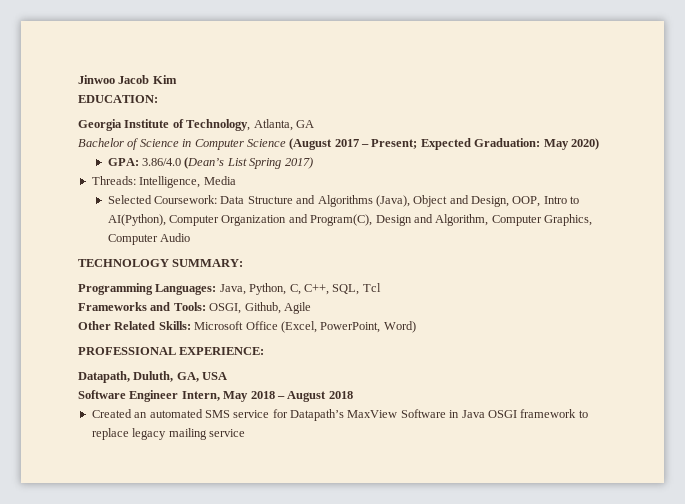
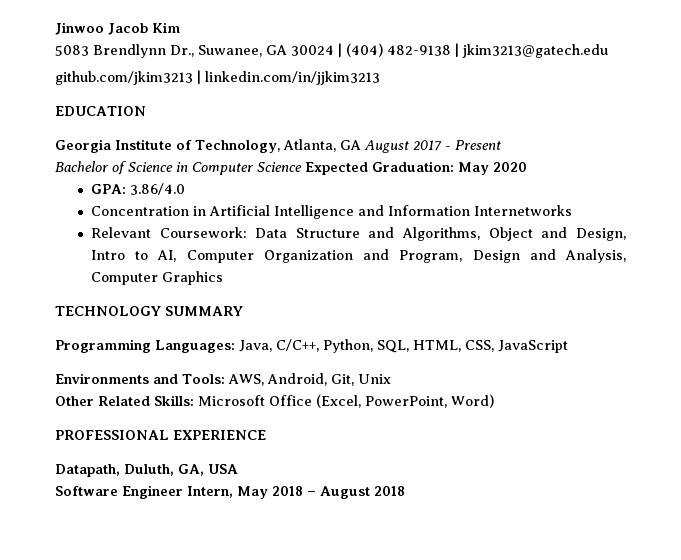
- EDUCATION:
+ 5083 Brendlynn Dr., Suwanee, GA 30024 | (404) 482-9138 | jkim3213@gatech.edu
+ github.com/jkim3213 | linkedin.com/in/jjkim3213
+ EDUCATION
- Georgia Institute of Technology, Atlanta, GA
+ Georgia Institute of Technology, Atlanta, GA August 2017 - Present
- Bachelor of Science in Computer Science (August 2017 – Present; Expected Graduation: May 2020)
+ Bachelor of Science in Computer Science Expected Graduation: May 2020
- GPA: 3.86/4.0 (Dean’s List Spring 2017)
- Threads: Intelligence, Media
- Selected Coursework: Data Structure and Algorithms (Java), Object and Design, OOP, Intro to AI(Python), Computer Organization and Program(C), Design and Algorithm, Computer Graphics, Computer Audio
+ GPA: 3.86/4.0
+ Concentration in Artificial Intelligence and Information Internetworks
+ Relevant Coursework: Data Structure and Algorithms, Object and Design, Intro to AI, Computer Organization and Program, Design and Analysis, Computer Graphics
- TECHNOLOGY SUMMARY:
+ TECHNOLOGY SUMMARY
- Programming Languages: Java, Python, C, C++, SQL, Tcl
- Frameworks and Tools: OSGI, Github, Agile
+ Programming Languages: Java, C/C++, Python, SQL, HTML, CSS, JavaScript
+ Environments and Tools: AWS, Android, Git, Unix
- PROFESSIONAL EXPERIENCE:
+ PROFESSIONAL EXPERIENCE
- Created an automated SMS service for Datapath’s MaxView Software in Java OSGI framework to replace legacy mailing service

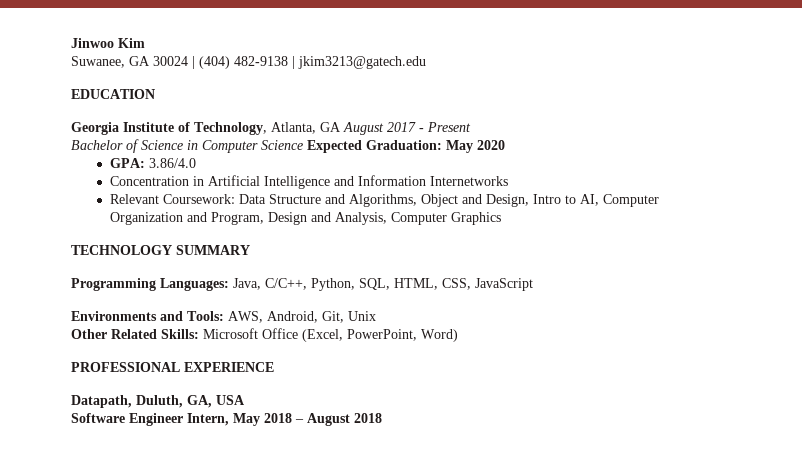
- Jinwoo Jacob Kim
+ Jinwoo Kim
- 5083 Brendlynn Dr., Suwanee, GA 30024 | (404) 482-9138 | jkim3213@gatech.edu
+ Suwanee, GA 30024 | (404) 482-9138 | jkim3213@gatech.edu
- github.com/jkim3213 | linkedin.com/in/jjkim3213

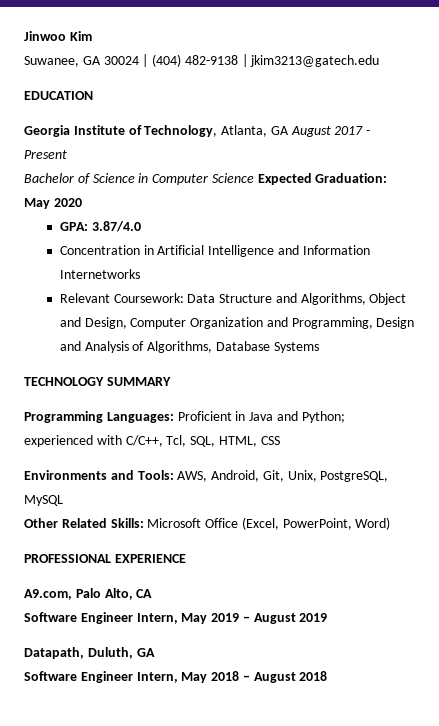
- GPA: 3.86/4.0
+ GPA: 3.87/4.0
- Relevant Coursework: Data Structure and Algorithms, Object and Design, Intro to AI, Computer Organization and Program, Design and Analysis, Computer Graphics
+ Relevant Coursework: Data Structure and Algorithms, Object and Design, Computer Organization and Programming, Design and Analysis of Algorithms, Database Systems
- Programming Languages: Java, C/C++, Python, SQL, HTML, CSS, JavaScript
+ Programming Languages: Proficient in Java and Python; experienced with C/C++, Tcl, SQL, HTML, CSS
- Environments and Tools: AWS, Android, Git, Unix
+ Environments and Tools: AWS, Android, Git, Unix, PostgreSQL, MySQL
+ A9.com, Palo Alto, CA
+ Software Engineer Intern, May 2019 – August 2019
- Datapath, Duluth, GA, USA
+ Datapath, Duluth, GA

